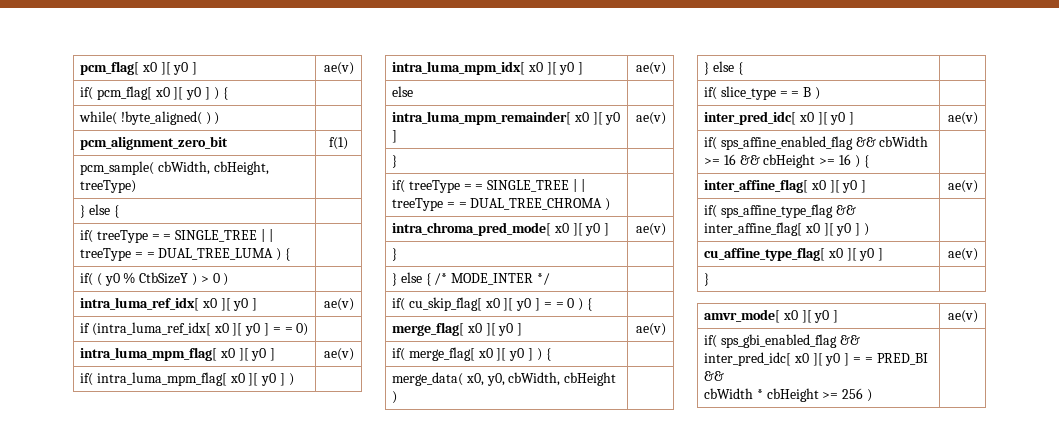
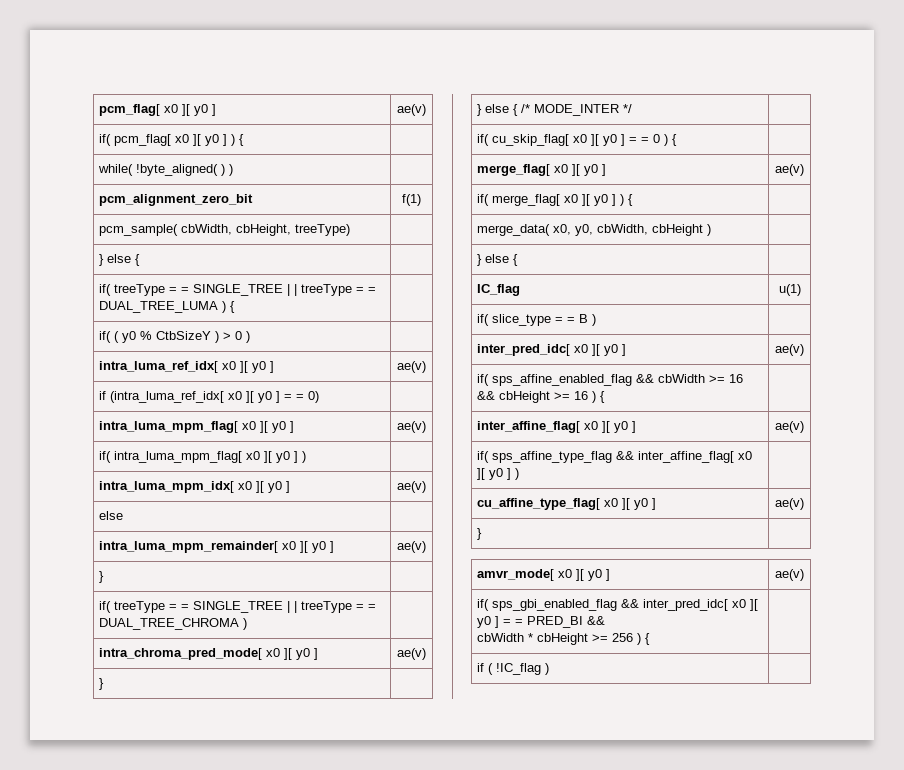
+ IC_flag | u(1)
  if( sps_gbi_enabled_flag && inter_pred_idc[ x0 ][ y0 ] = = PRED_BI &&
- cbWidth * cbHeight >= 256 ) |
+ cbWidth * cbHeight >= 256 ) { |
+ if ( !IC_flag ) |

